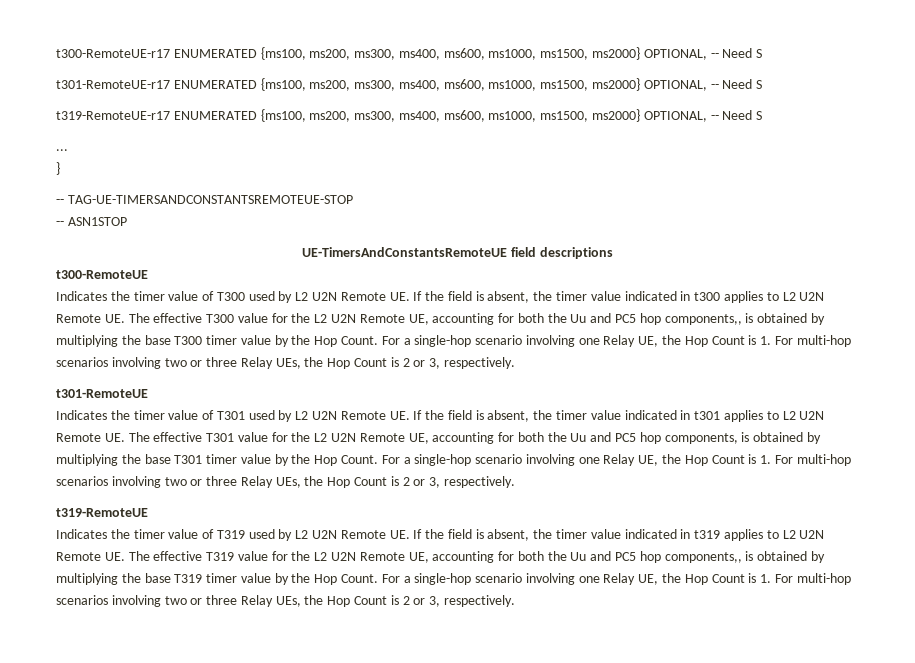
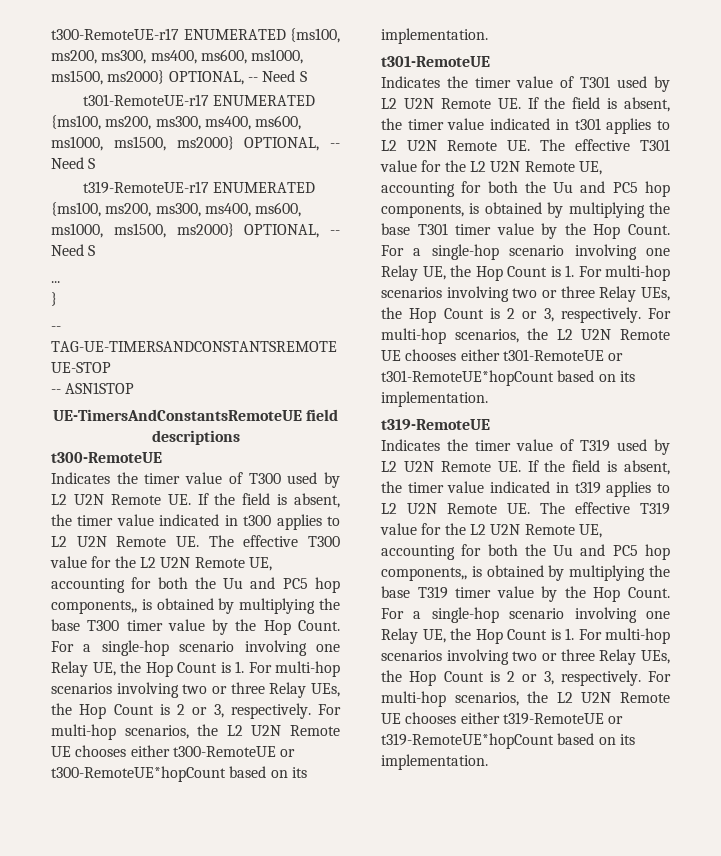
+ For multi-hop scenarios, the L2 U2N Remote UE chooses either t300-RemoteUE or t300-RemoteUE*hopCount based on its implementation.
+ For multi-hop scenarios, the L2 U2N Remote UE chooses either t301-RemoteUE or t301-RemoteUE*hopCount based on its implementation.
+ For multi-hop scenarios, the L2 U2N Remote UE chooses either t319-RemoteUE or t319-RemoteUE*hopCount based on its implementation.

